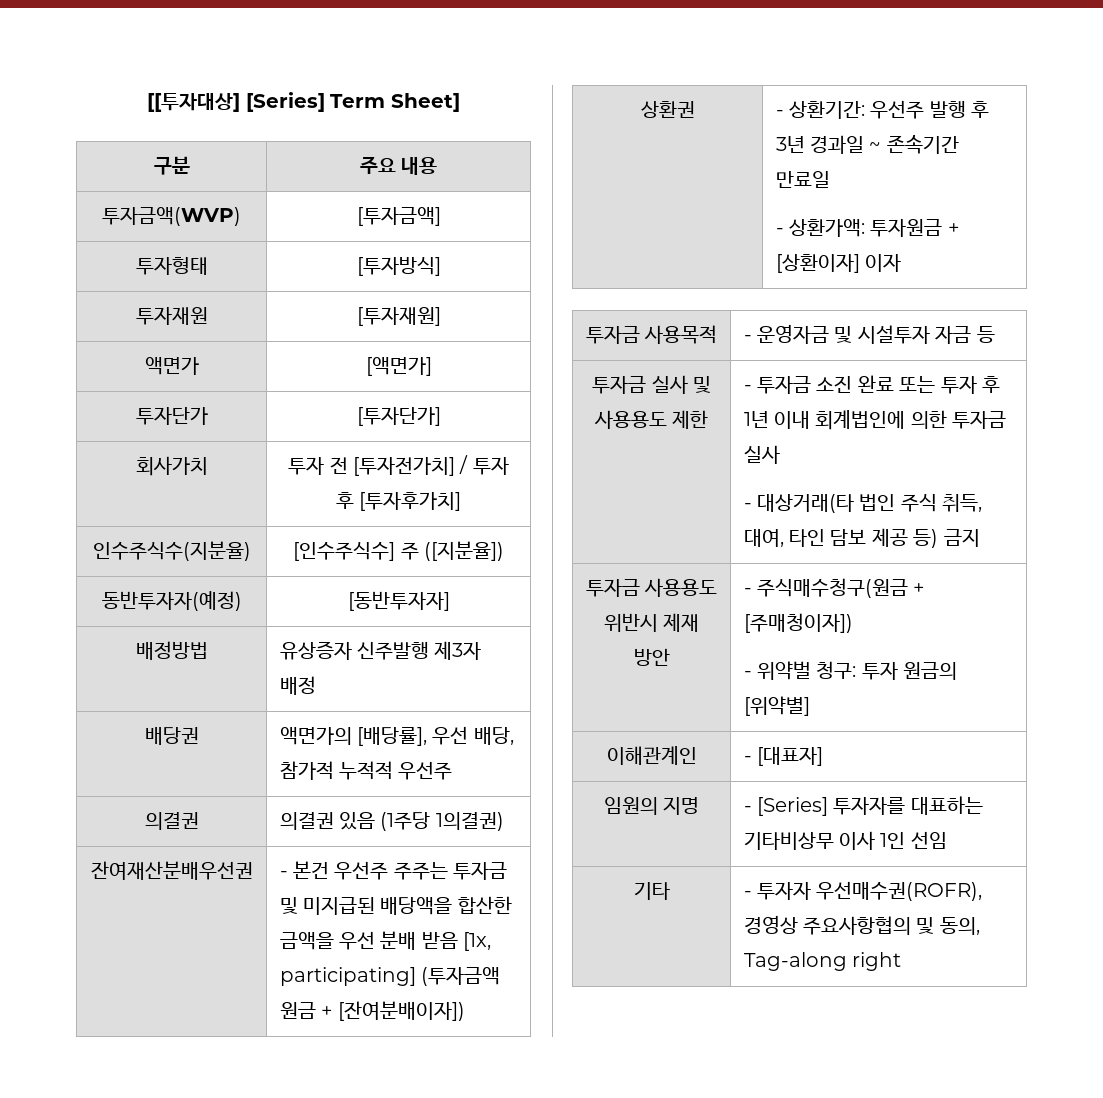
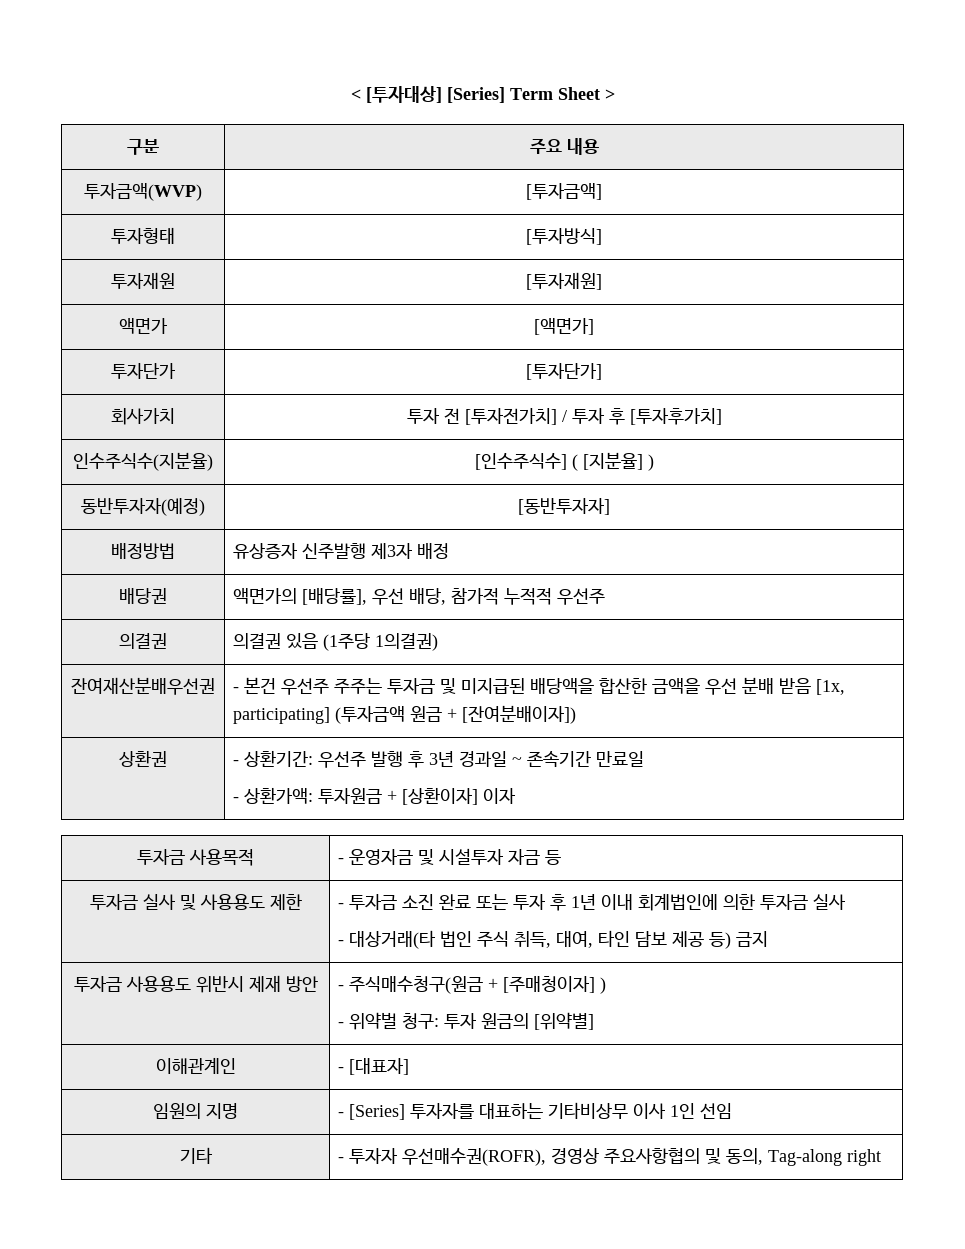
- [[투자대상] [Series] Term Sheet]
+ < [투자대상] [Series] Term Sheet >
- 인수주식수(지분율) | [인수주식수] 주 ([지분율])
+ 인수주식수(지분율) | [인수주식수] ( [지분율] )
- 투자금 사용용도 위반시 제재 방안 | - 주식매수청구(원금 + [주매청이자])
+ 투자금 사용용도 위반시 제재 방안 | - 주식매수청구(원금 + [주매청이자] )

